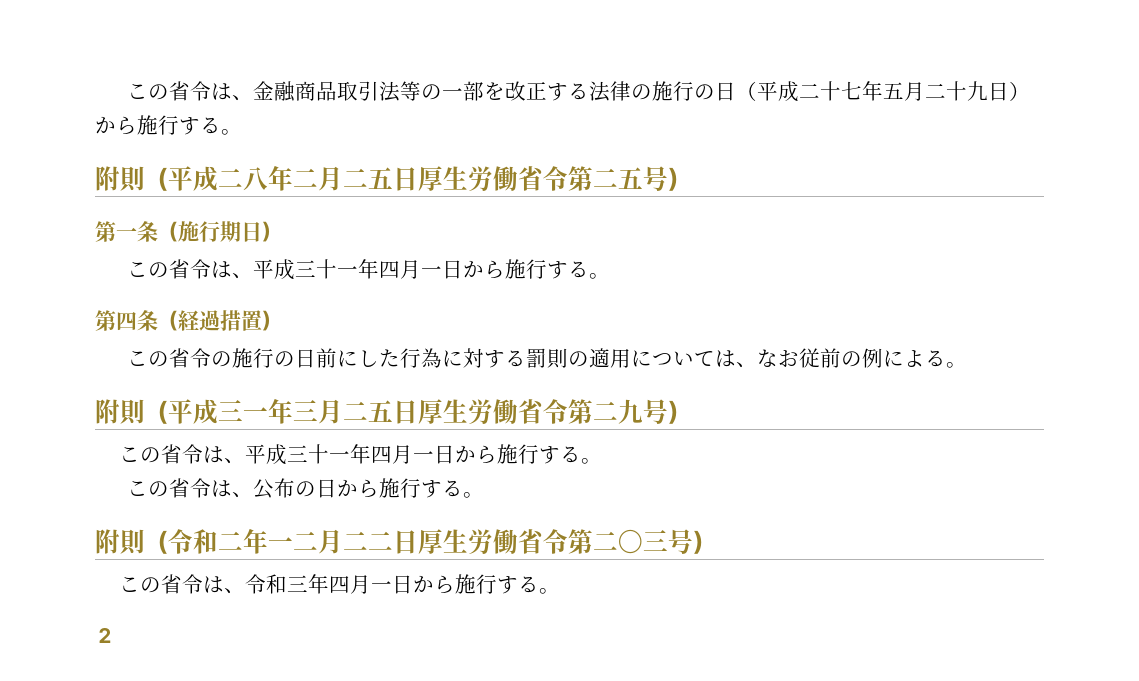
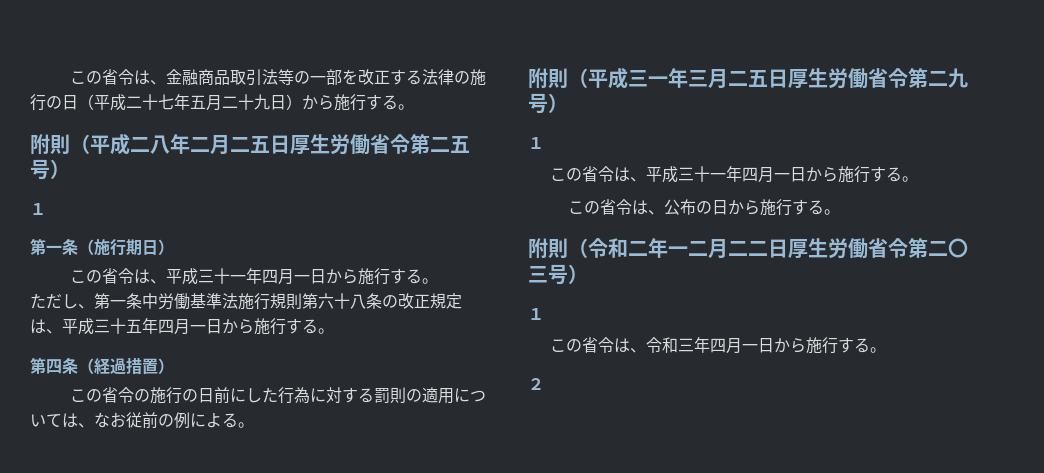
  附則（平成二八年二月二五日厚生労働省令第二五号）
+ １
+ ただし、第一条中労働基準法施行規則第六十八条の改正規定は、平成三十五年四月一日から施行する。
  附則（平成三一年三月二五日厚生労働省令第二九号）
+ １
  附則（令和二年一二月二二日厚生労働省令第二〇三号）
+ １

